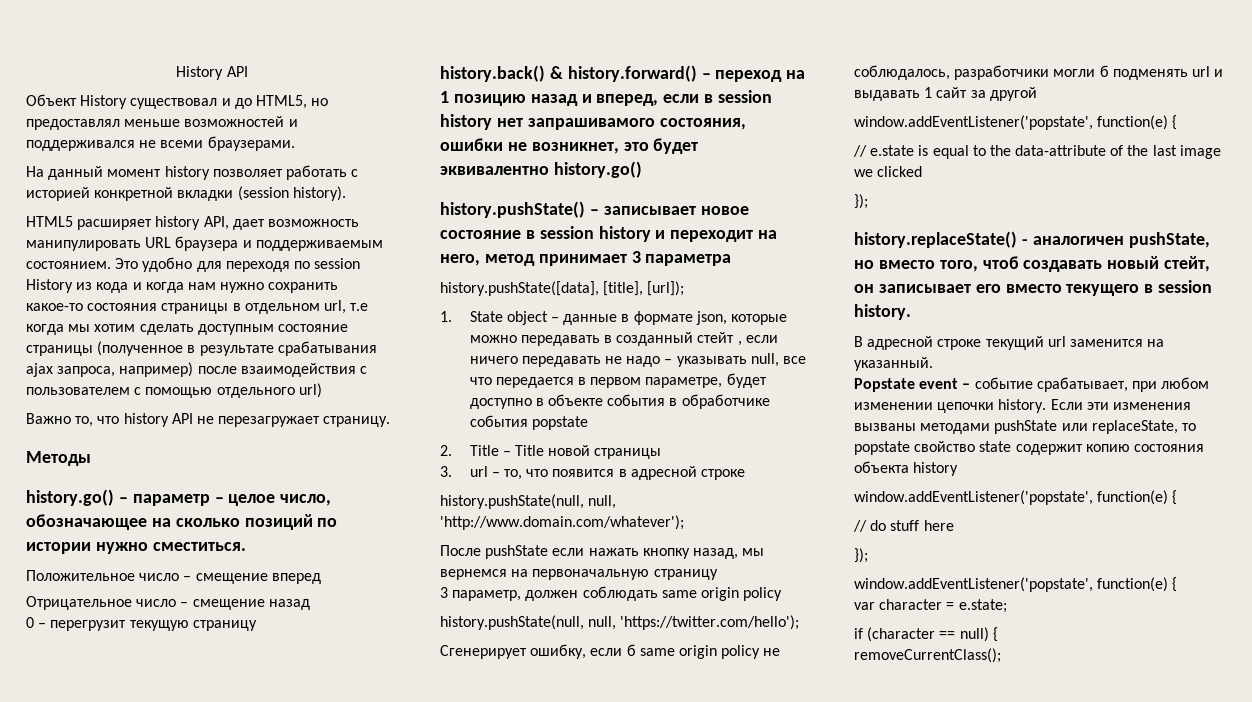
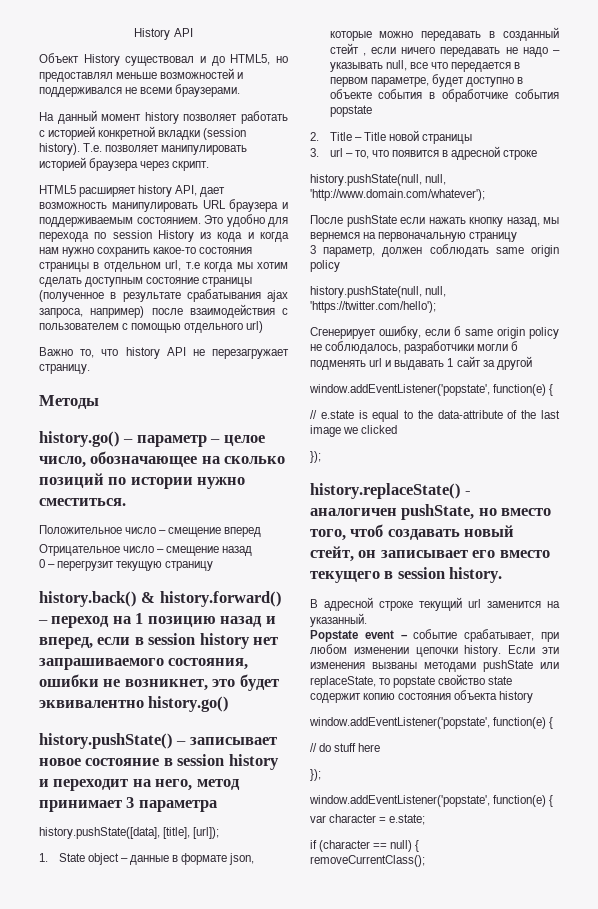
+ Т.е. позволяет манипулировать историей браузера через скрипт.
- Это удобно для переходя по session History из кода и когда нам нужно сохранить какое-то состояния страницы в отдельном url, т.е когда мы хотим сделать доступным состояние страницы (полученное в результате срабатывания ajax запроса, например) после взаимодействия с пользователем с помощью отдельного url)
+ Это удобно для перехода по session History из кода и когда нам нужно сохранить какое-то состояния страницы в отдельном url, т.е когда мы хотим сделать доступным состояние страницы (полученное в результате срабатывания ajax запроса, например) после взаимодействия с пользователем с помощью отдельного url)
- history.back() & history.forward() – переход на 1 позицию назад и вперед, если в session history нет запрашивамого состояния, ошибки не возникнет, это будет эквивалентно history.go()
+ history.back() & history.forward() – переход на 1 позицию назад и вперед, если в session history нет запрашиваемого состояния, ошибки не возникнет, это будет эквивалентно history.go()

